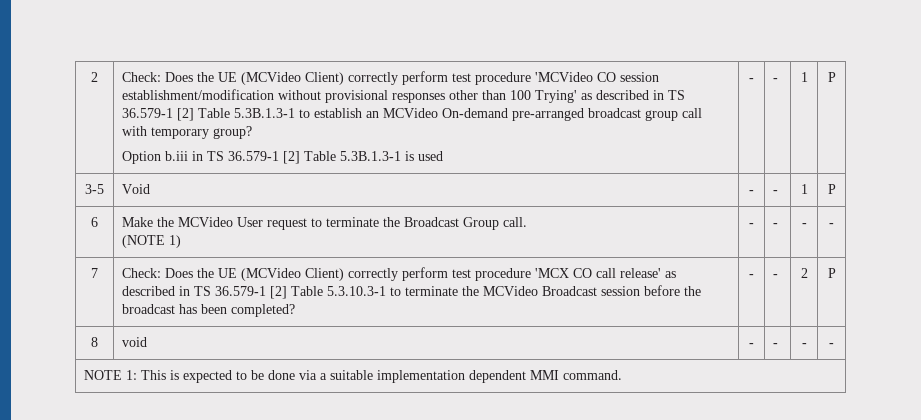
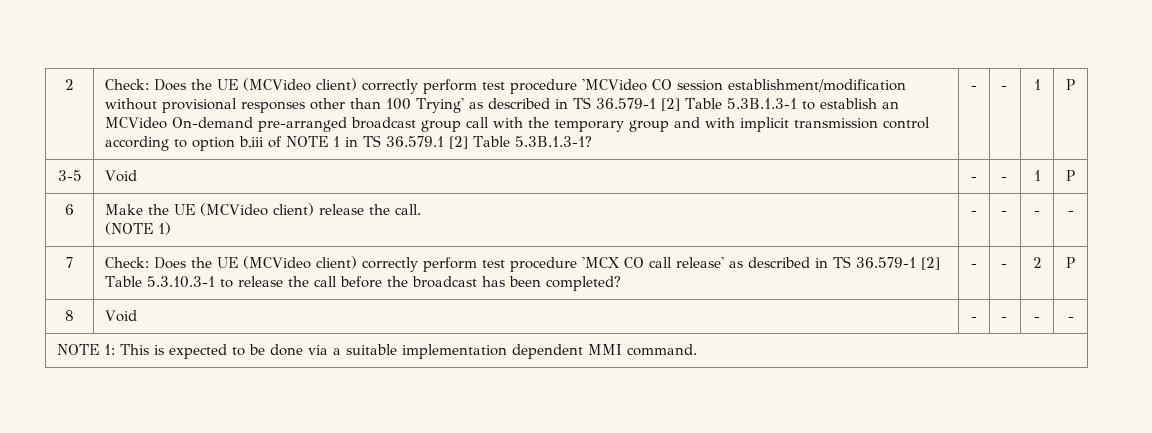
- Check: Does the UE (MCVideo Client) correctly perform test procedure 'MCVideo CO session establishment/modification without provisional responses other than 100 Trying' as described in TS 36.579-1 [2] Table 5.3B.1.3-1 to establish an MCVideo On-demand pre-arranged broadcast group call with temporary group?
- Option b.iii in TS 36.579-1 [2] Table 5.3B.1.3-1 is used
+ Check: Does the UE (MCVideo client) correctly perform test procedure 'MCVideo CO session establishment/modification without provisional responses other than 100 Trying' as described in TS 36.579-1 [2] Table 5.3B.1.3-1 to establish an MCVideo On-demand pre-arranged broadcast group call with the temporary group and with implicit transmission control according to option b,iii of NOTE 1 in TS 36.579.1 [2] Table 5.3B.1.3-1?
- 6 | Make the MCVideo User request to terminate the Broadcast Group call.
+ 6 | Make the UE (MCVideo client) release the call.
- 7 | Check: Does the UE (MCVideo Client) correctly perform test procedure 'MCX CO call release' as described in TS 36.579-1 [2] Table 5.3.10.3-1 to terminate the MCVideo Broadcast session before the broadcast has been completed? | - | - | 2 | P
+ 7 | Check: Does the UE (MCVideo client) correctly perform test procedure 'MCX CO call release' as described in TS 36.579-1 [2] Table 5.3.10.3-1 to release the call before the broadcast has been completed? | - | - | 2 | P
- 8 | void | - | - | - | -
+ 8 | Void | - | - | - | -

